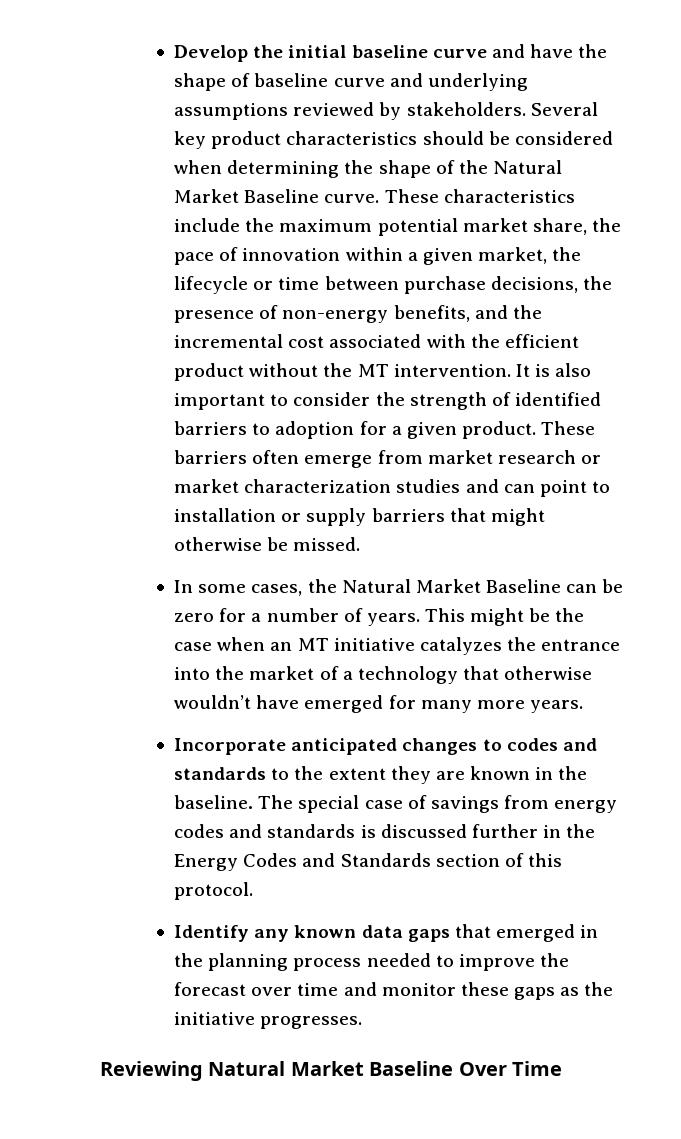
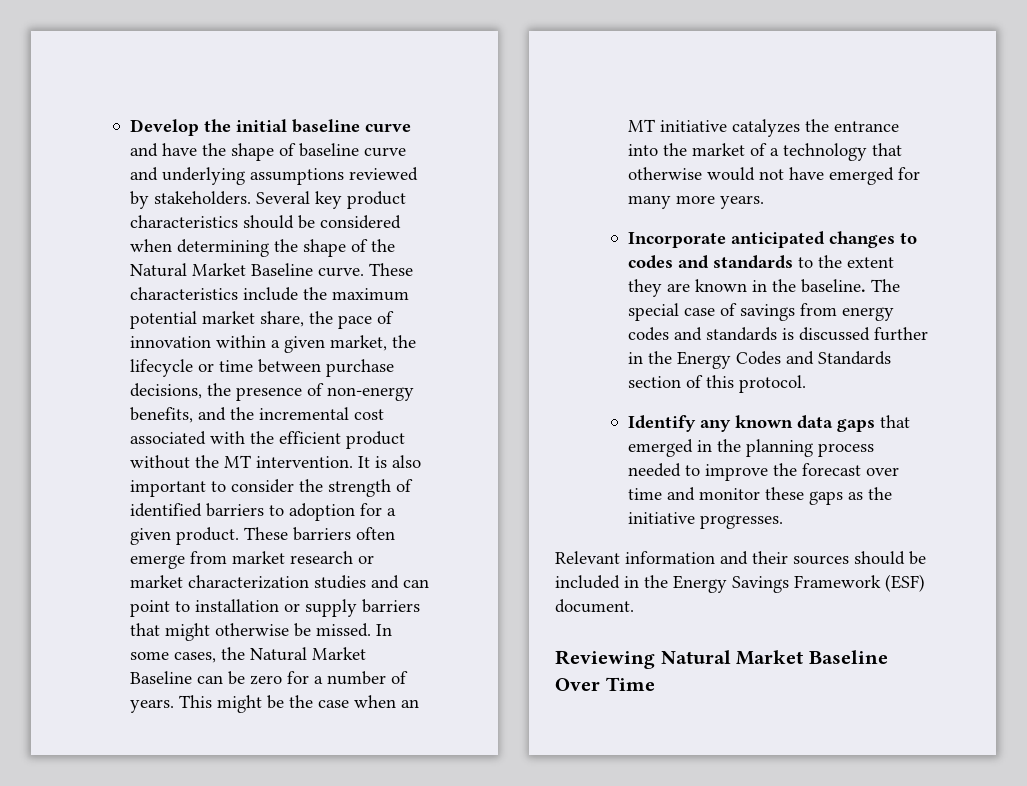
- These barriers often emerge from market research or market characterization studies and can point to installation or supply barriers that might otherwise be missed.
- In some cases, the Natural Market Baseline can be zero for a number of years.
+ These barriers often emerge from market research or market characterization studies and can point to installation or supply barriers that might otherwise be missed. In some cases, the Natural Market Baseline can be zero for a number of years.
- This might be the case when an MT initiative catalyzes the entrance into the market of a technology that otherwise wouldn’t have emerged for many more years.
+ This might be the case when an MT initiative catalyzes the entrance into the market of a technology that otherwise would not have emerged for many more years.
+ Relevant information and their sources should be included in the Energy Savings Framework (ESF) document.

